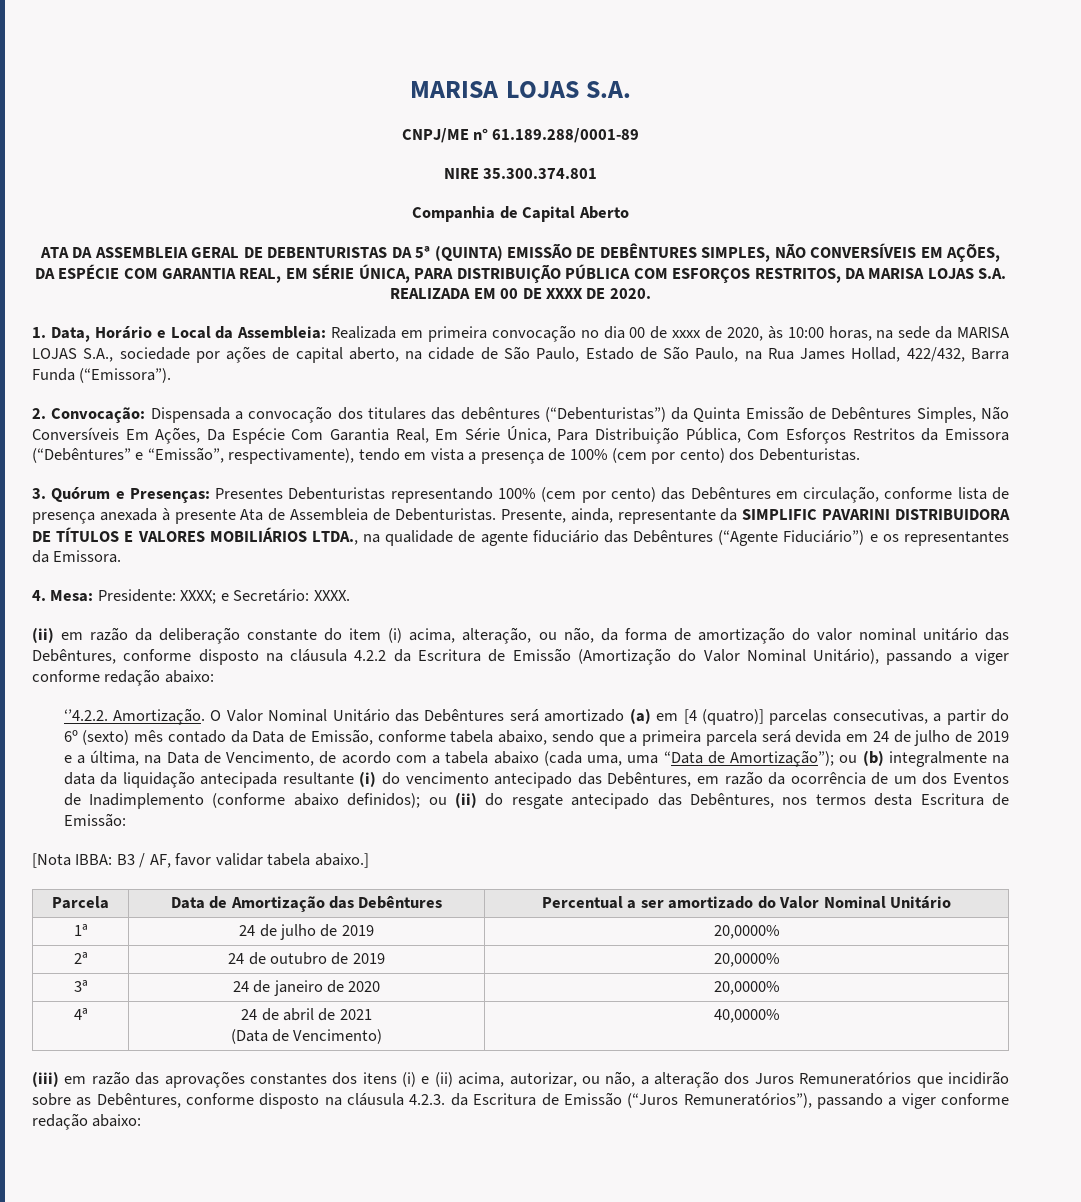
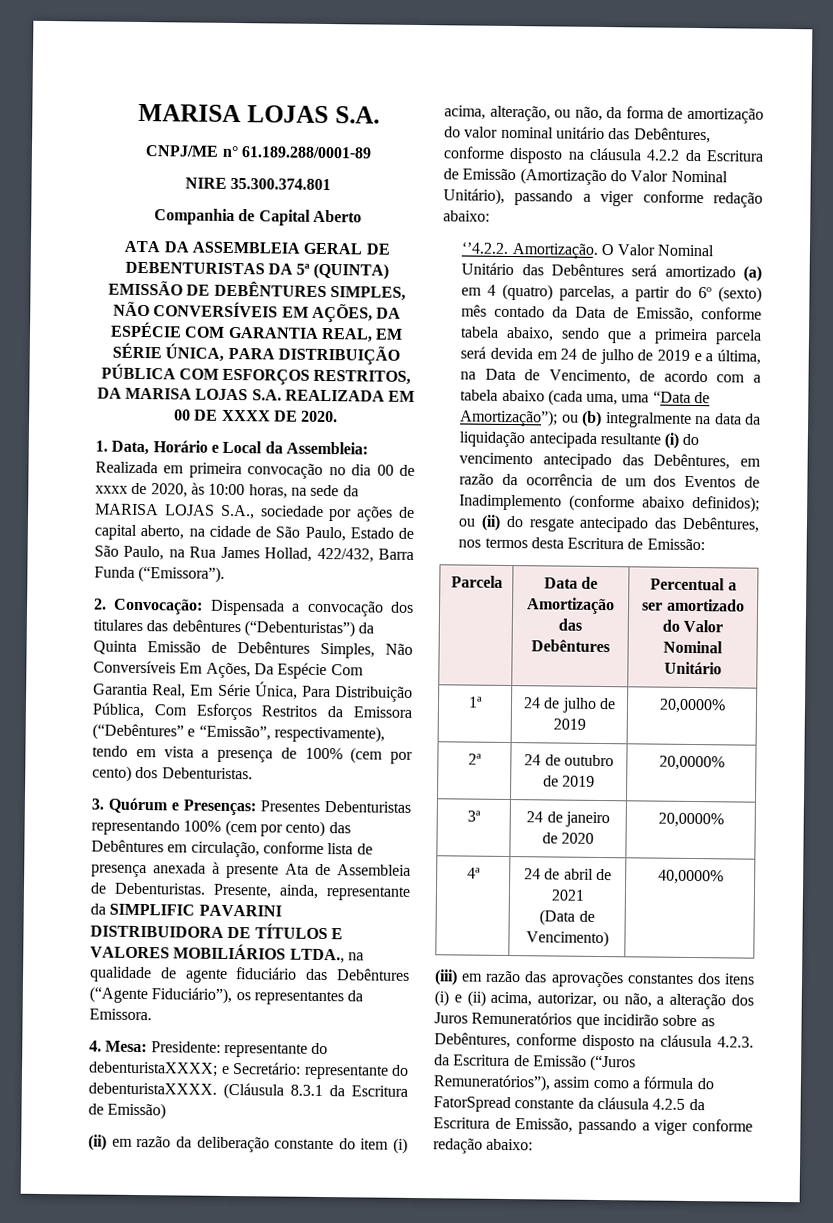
- Presente, ainda, representante da SIMPLIFIC PAVARINI DISTRIBUIDORA DE TÍTULOS E VALORES MOBILIÁRIOS LTDA., na qualidade de agente fiduciário das Debêntures (“Agente Fiduciário”) e os representantes da Emissora.
+ Presente, ainda, representante da SIMPLIFIC PAVARINI DISTRIBUIDORA DE TÍTULOS E VALORES MOBILIÁRIOS LTDA., na qualidade de agente fiduciário das Debêntures (“Agente Fiduciário”), os representantes da Emissora.
- 4. Mesa: Presidente: XXXX; e Secretário: XXXX.
+ 4. Mesa: Presidente: representante do debenturistaXXXX; e Secretário: representante do debenturistaXXXX. (Cláusula 8.3.1 da Escritura de Emissão)
- O Valor Nominal Unitário das Debêntures será amortizado (a) em [4 (quatro)] parcelas consecutivas, a partir do 6º (sexto) mês contado da Data de Emissão, conforme tabela abaixo, sendo que a primeira parcela será devida em 24 de julho de 2019 e a última, na Data de Vencimento, de acordo com a tabela abaixo (cada uma, uma “Data de Amortização”);
+ O Valor Nominal Unitário das Debêntures será amortizado (a) em 4 (quatro) parcelas, a partir do 6º (sexto) mês contado da Data de Emissão, conforme tabela abaixo, sendo que a primeira parcela será devida em 24 de julho de 2019 e a última, na Data de Vencimento, de acordo com a tabela abaixo (cada uma, uma “Data de Amortização”);
- [Nota IBBA: B3 / AF, favor validar tabela abaixo.]
- (iii) em razão das aprovações constantes dos itens (i) e (ii) acima, autorizar, ou não, a alteração dos Juros Remuneratórios que incidirão sobre as Debêntures, conforme disposto na cláusula 4.2.3. da Escritura de Emissão (“Juros Remuneratórios”), passando a viger conforme redação abaixo:
+ (iii) em razão das aprovações constantes dos itens (i) e (ii) acima, autorizar, ou não, a alteração dos Juros Remuneratórios que incidirão sobre as Debêntures, conforme disposto na cláusula 4.2.3. da Escritura de Emissão (“Juros Remuneratórios”), assim como a fórmula do FatorSpread constante da cláusula 4.2.5 da Escritura de Emissão, passando a viger conforme redação abaixo:

